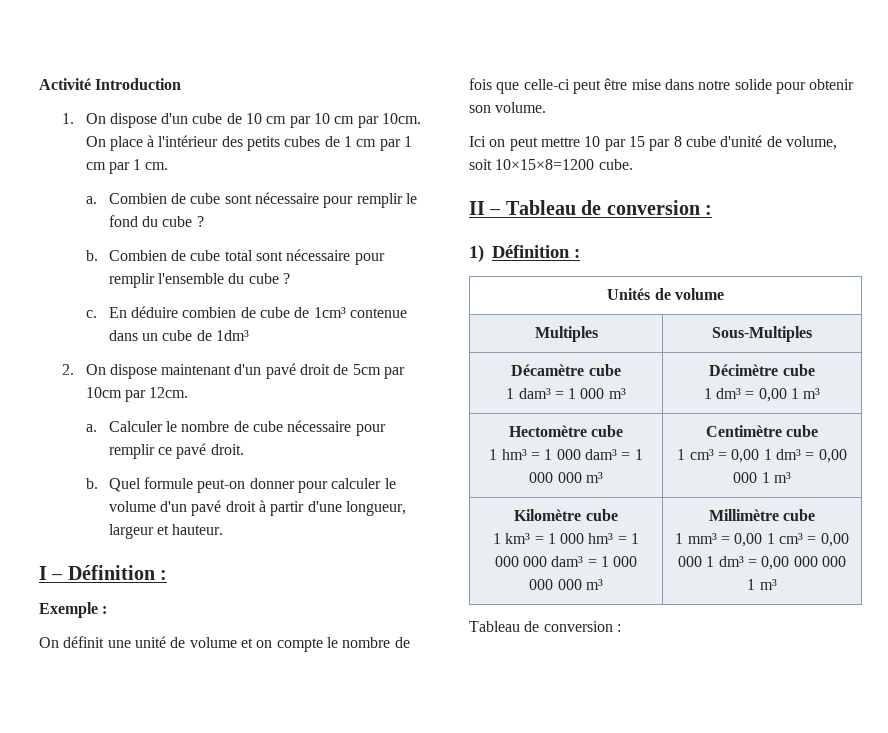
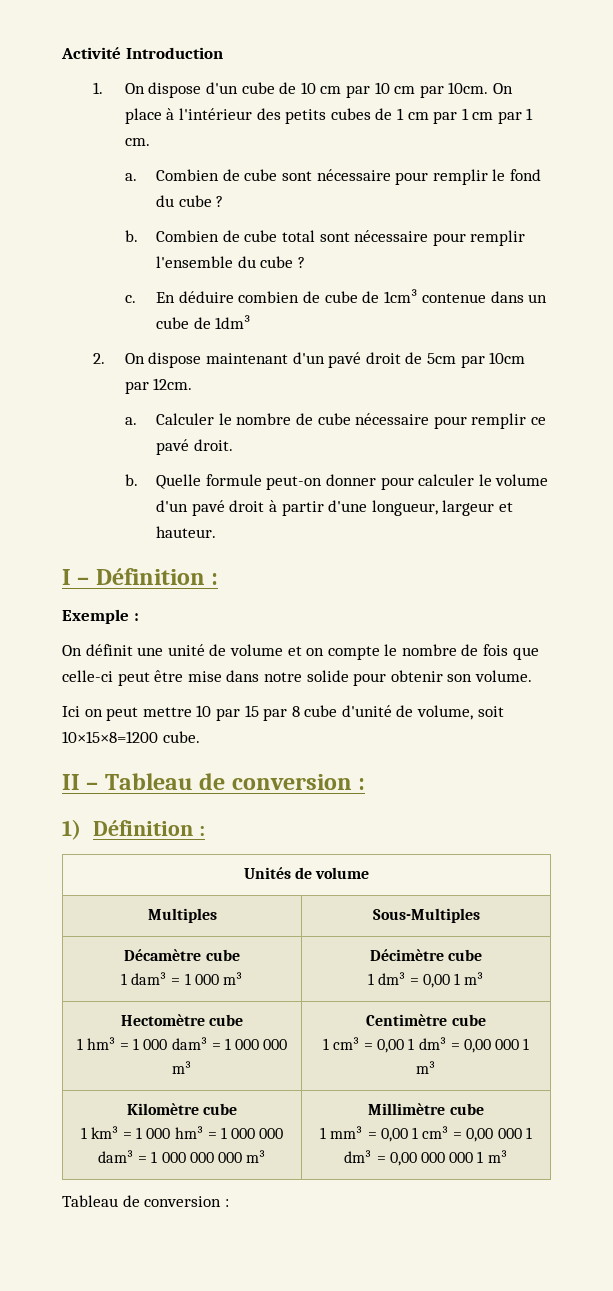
- Quel formule peut-on donner pour calculer le volume d'un pavé droit à partir d'une longueur, largeur et hauteur.
+ Quelle formule peut-on donner pour calculer le volume d'un pavé droit à partir d'une longueur, largeur et hauteur.

